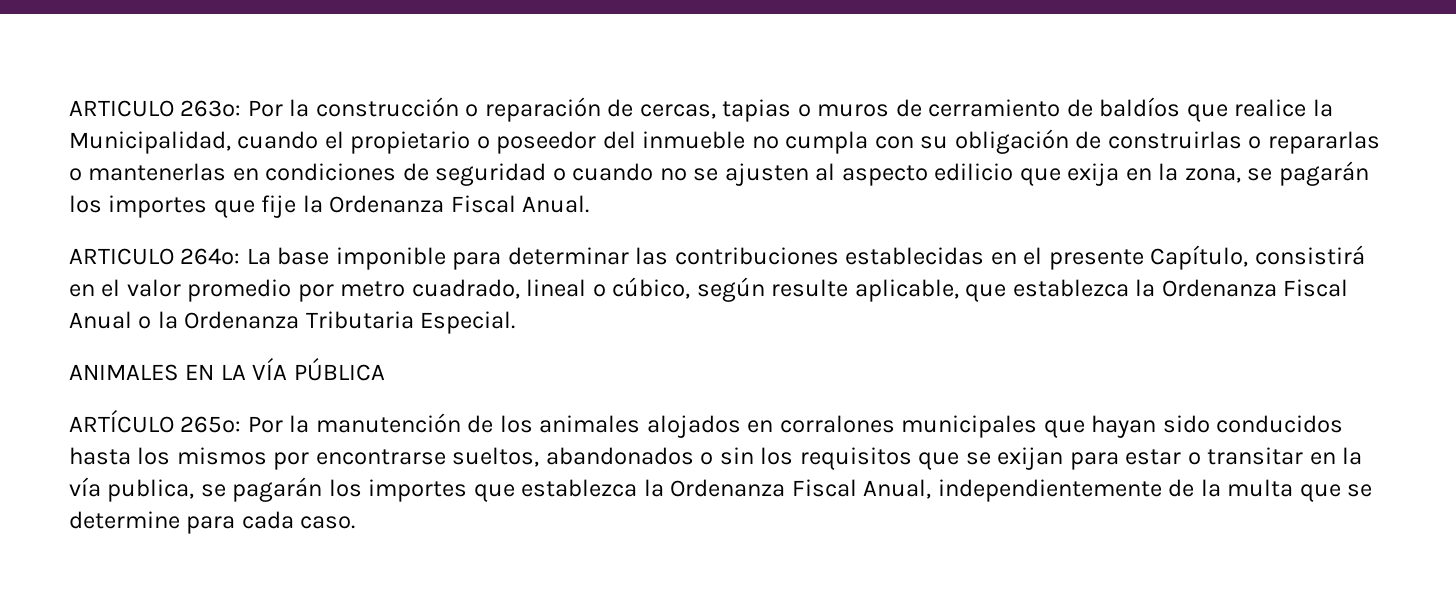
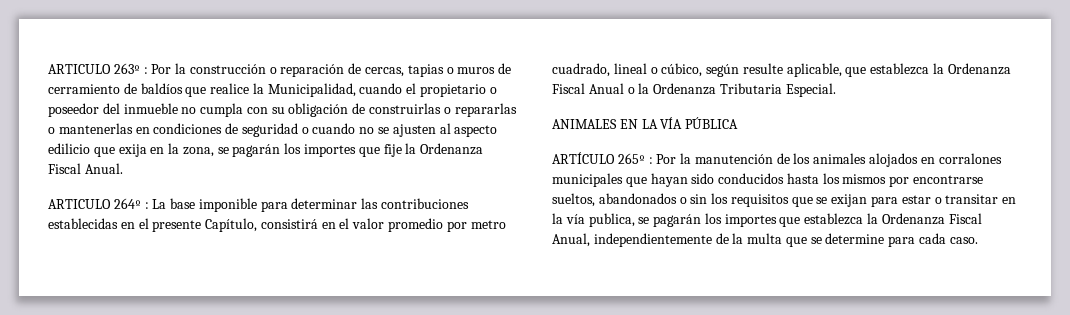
- ARTICULO 263º:
+ ARTICULO 263º :
- ARTICULO 264º: La base imponible para determinar las contribuciones establecidas en el presente Capítulo, consistirá en el valor promedio por metro cuadrado, lineal o cúbico, según resulte aplicable, que establezca la Ordenanza Fiscal Anual o la Ordenanza Tributaria Especial.
+ ARTICULO 264º : La base imponible para determinar las contribuciones establecidas en el presente Capítulo, consistirá en el valor promedio por metro cuadrado, lineal o cúbico, según resulte aplicable, que establezca la Ordenanza Fiscal Anual o la Ordenanza Tributaria Especial.
- ARTÍCULO 265º: Por la manutención de los animales alojados en corralones municipales que hayan sido conducidos hasta los mismos por encontrarse sueltos, abandonados o sin los requisitos que se exijan para estar o transitar en la vía publica, se pagarán los importes que establezca la Ordenanza Fiscal Anual, independientemente de la multa que se determine para cada caso.
+ ARTÍCULO 265º : Por la manutención de los animales alojados en corralones municipales que hayan sido conducidos hasta los mismos por encontrarse sueltos, abandonados o sin los requisitos que se exijan para estar o transitar en la vía publica, se pagarán los importes que establezca la Ordenanza Fiscal Anual, independientemente de la multa que se determine para cada caso.

